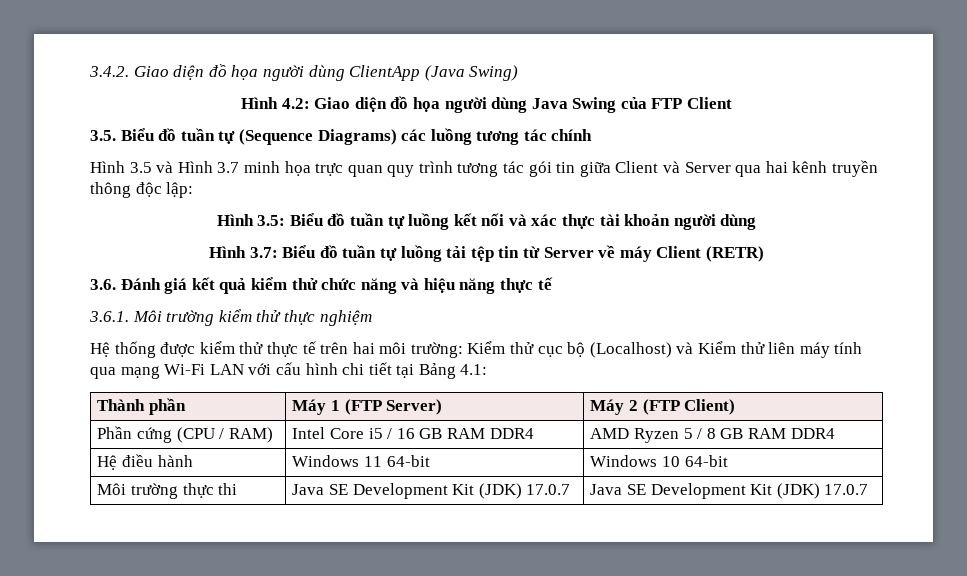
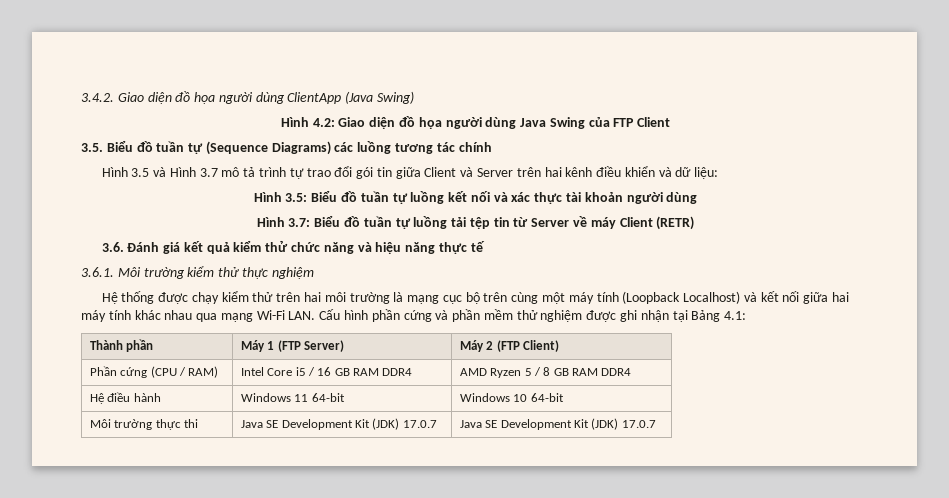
- Hình 3.5 và Hình 3.7 minh họa trực quan quy trình tương tác gói tin giữa Client và Server qua hai kênh truyền thông độc lập:
+ Hình 3.5 và Hình 3.7 mô tả trình tự trao đổi gói tin giữa Client và Server trên hai kênh điều khiển và dữ liệu:
- Hệ thống được kiểm thử thực tế trên hai môi trường: Kiểm thử cục bộ (Localhost) và Kiểm thử liên máy tính qua mạng Wi-Fi LAN với cấu hình chi tiết tại Bảng 4.1:
+ Hệ thống được chạy kiểm thử trên hai môi trường là mạng cục bộ trên cùng một máy tính (Loopback Localhost) và kết nối giữa hai máy tính khác nhau qua mạng Wi-Fi LAN. Cấu hình phần cứng và phần mềm thử nghiệm được ghi nhận tại Bảng 4.1:

